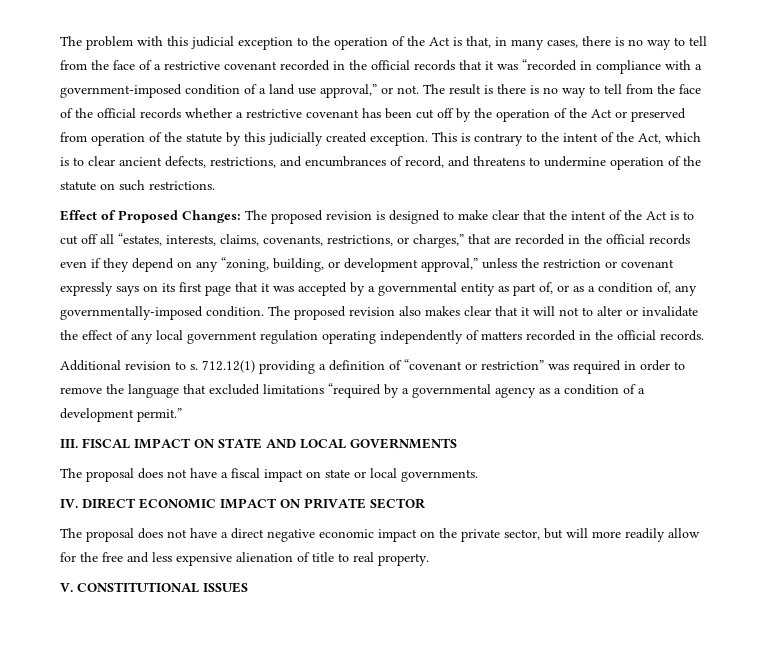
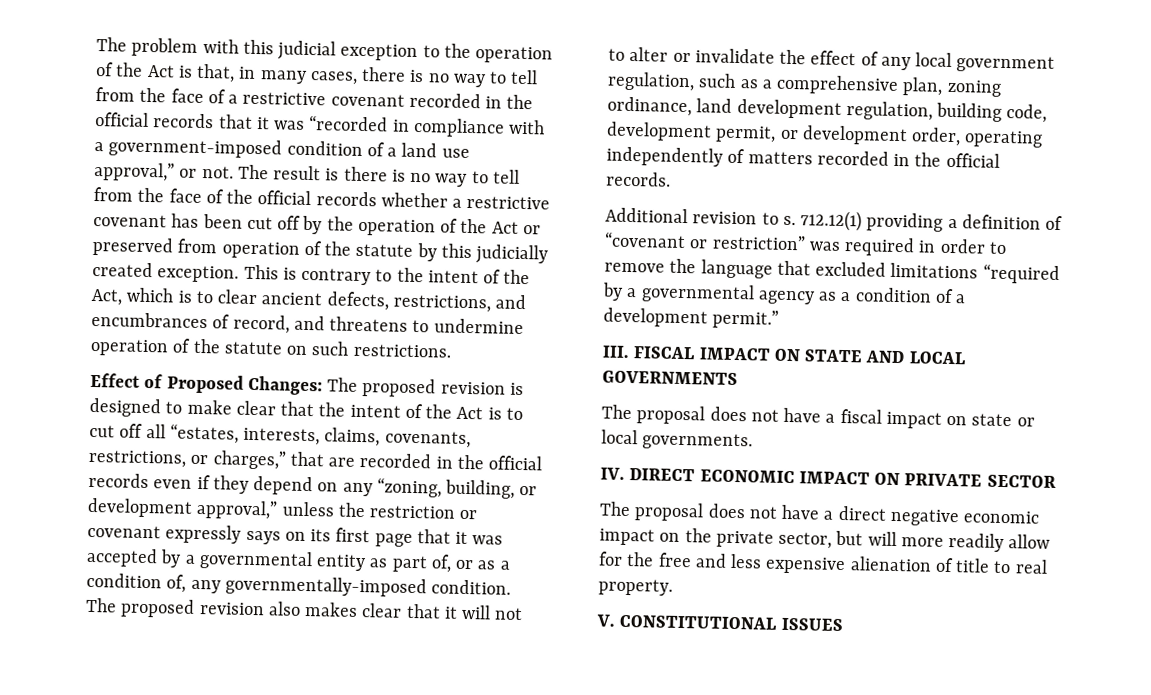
- The proposed revision also makes clear that it will not to alter or invalidate the effect of any local government regulation operating independently of matters recorded in the official records.
+ The proposed revision also makes clear that it will not to alter or invalidate the effect of any local government regulation, such as a comprehensive plan, zoning ordinance, land development regulation, building code, development permit, or development order, operating independently of matters recorded in the official records.

